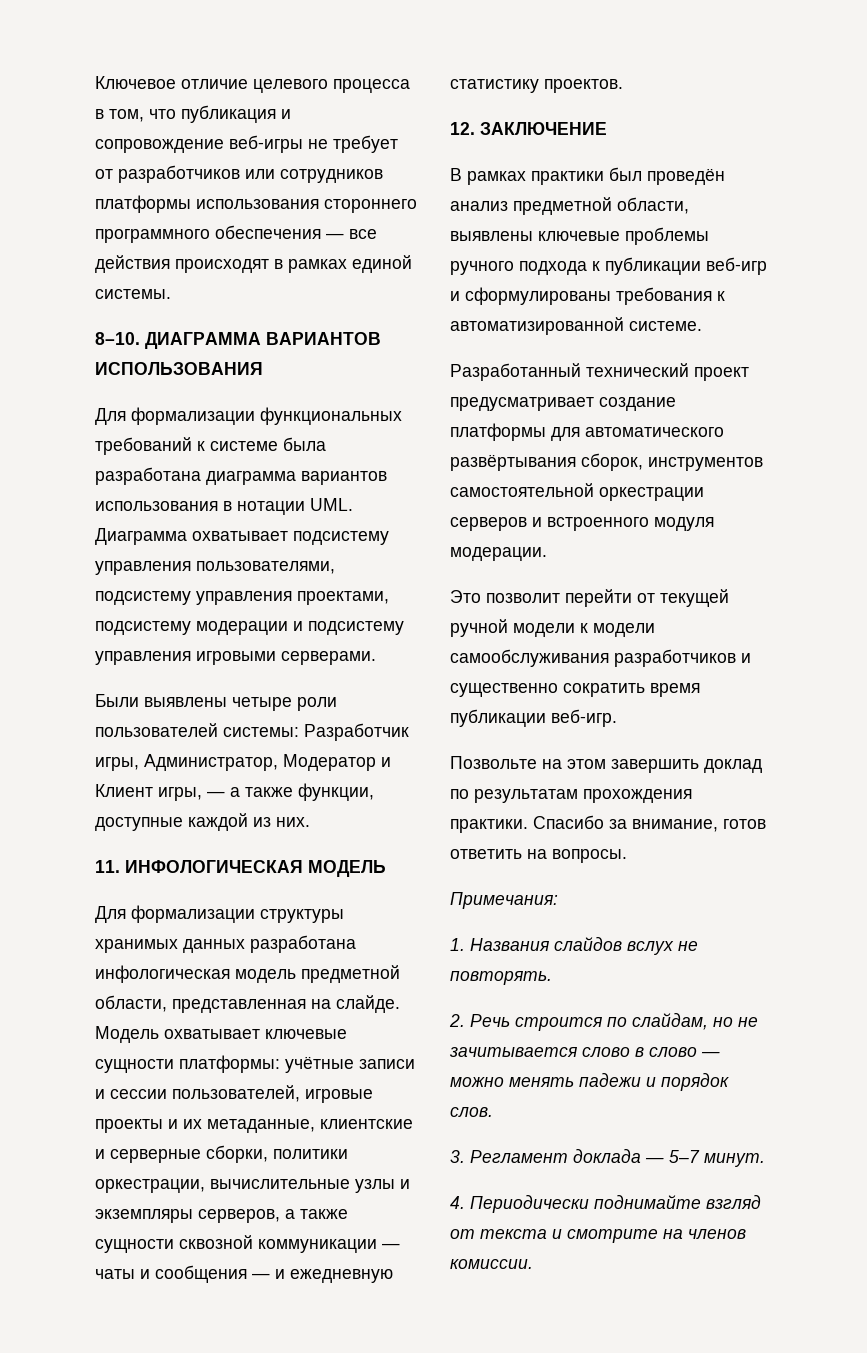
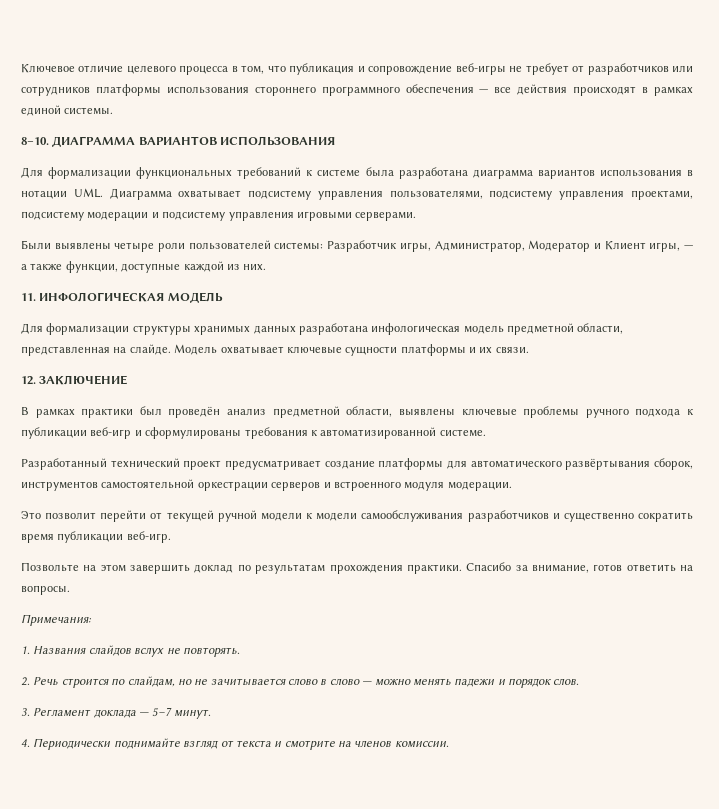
- Модель охватывает ключевые сущности платформы: учётные записи и сессии пользователей, игровые проекты и их метаданные, клиентские и серверные сборки, политики оркестрации, вычислительные узлы и экземпляры серверов, а также сущности сквозной коммуникации — чаты и сообщения — и ежедневную статистику проектов.
+ Модель охватывает ключевые сущности платформы и их связи.

